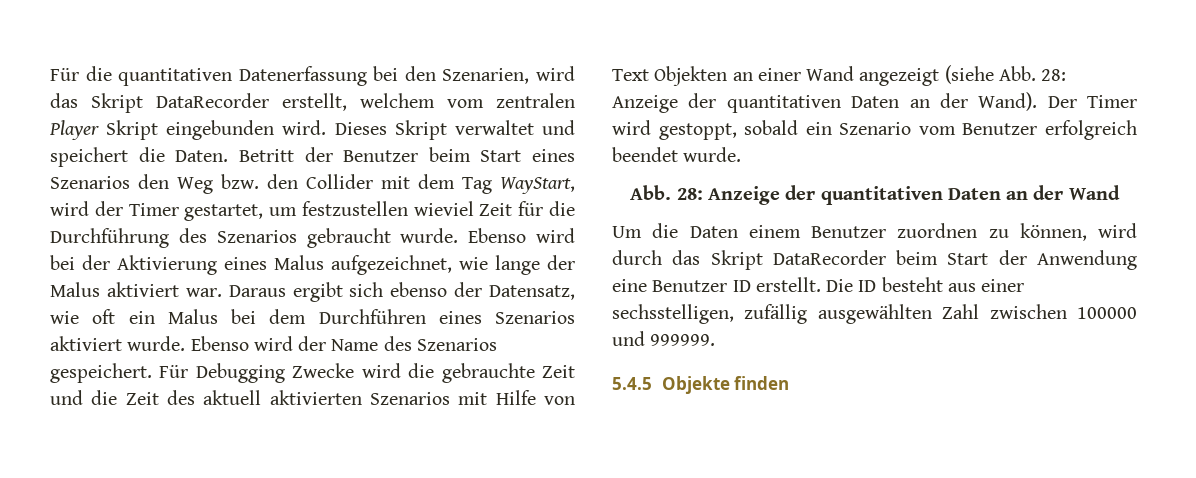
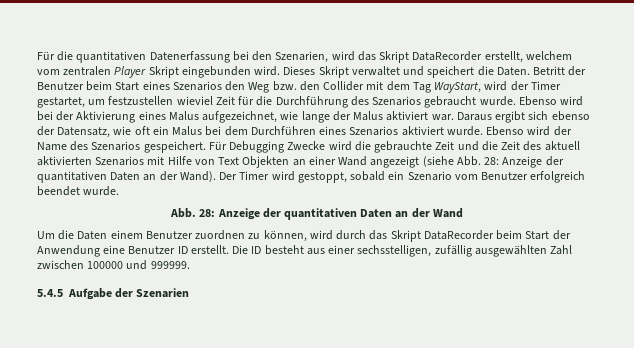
- 5.4.5 Objekte finden
+ 5.4.5 Aufgabe der Szenarien

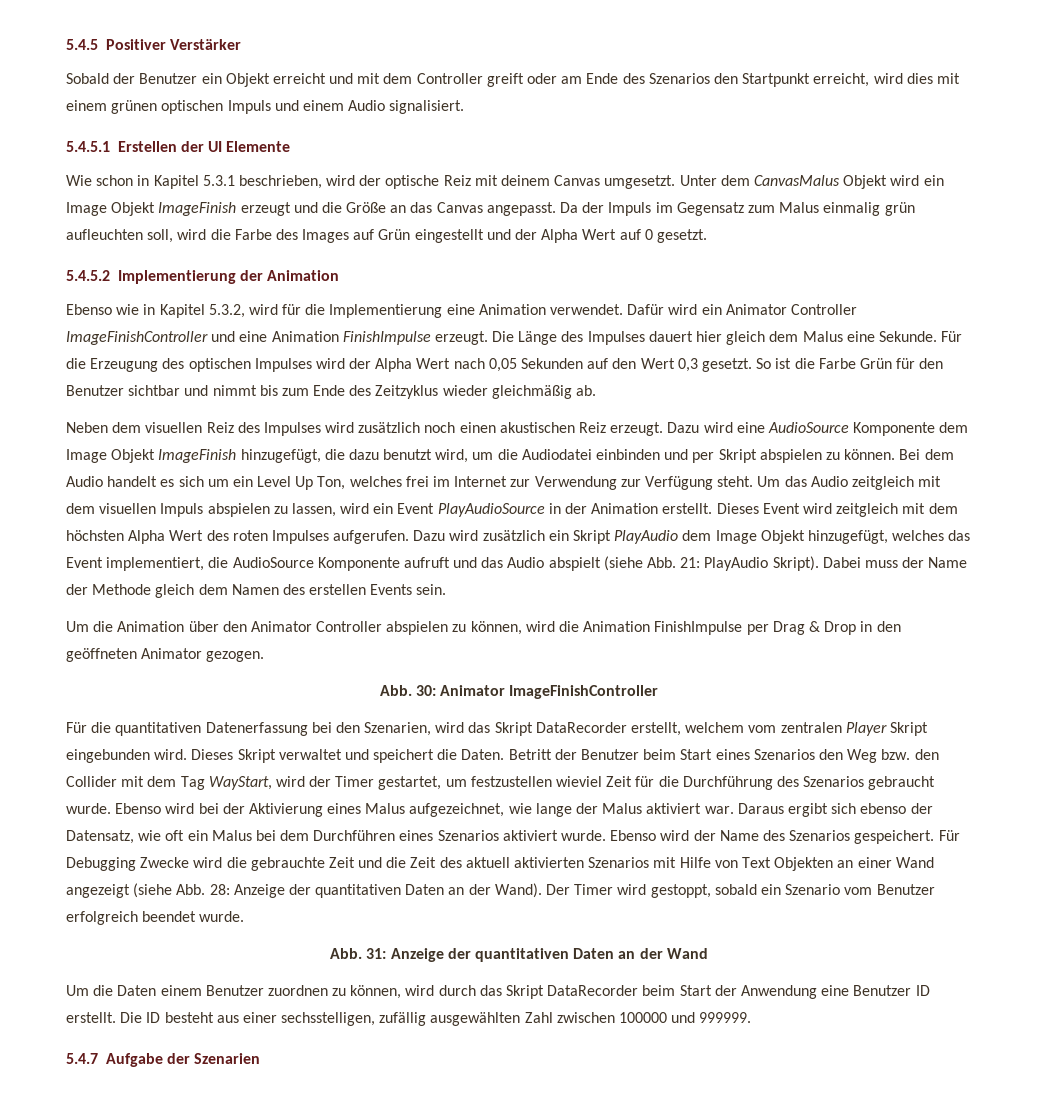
+ 5.4.5 Positiver Verstärker
+ Sobald der Benutzer ein Objekt erreicht und mit dem Controller greift oder am Ende des Szenarios den Startpunkt erreicht, wird dies mit einem grünen optischen Impuls und einem Audio signalisiert.
+ 5.4.5.1 Erstellen der UI Elemente
+ Wie schon in Kapitel 5.3.1 beschrieben, wird der optische Reiz mit deinem Canvas umgesetzt. Unter dem CanvasMalus Objekt wird ein Image Objekt ImageFinish erzeugt und die Größe an das Canvas angepasst. Da der Impuls im Gegensatz zum Malus einmalig grün aufleuchten soll, wird die Farbe des Images auf Grün eingestellt und der Alpha Wert auf 0 gesetzt.
+ 5.4.5.2 Implementierung der Animation
+ Ebenso wie in Kapitel 5.3.2, wird für die Implementierung eine Animation verwendet. Dafür wird ein Animator Controller ImageFinishController und eine Animation FinishImpulse erzeugt. Die Länge des Impulses dauert hier gleich dem Malus eine Sekunde. Für die Erzeugung des optischen Impulses wird der Alpha Wert nach 0,05 Sekunden auf den Wert 0,3 gesetzt. So ist die Farbe Grün für den Benutzer sichtbar und nimmt bis zum Ende des Zeitzyklus wieder gleichmäßig ab.
+ Neben dem visuellen Reiz des Impulses wird zusätzlich noch einen akustischen Reiz erzeugt. Dazu wird eine AudioSource Komponente dem Image Objekt ImageFinish hinzugefügt, die dazu benutzt wird, um die Audiodatei einbinden und per Skript abspielen zu können. Bei dem Audio handelt es sich um ein Level Up Ton, welches frei im Internet zur Verwendung zur Verfügung steht. Um das Audio zeitgleich mit dem visuellen Impuls abspielen zu lassen, wird ein Event PlayAudioSource in der Animation erstellt. Dieses Event wird zeitgleich mit dem höchsten Alpha Wert des roten Impulses aufgerufen. Dazu wird zusätzlich ein Skript PlayAudio dem Image Objekt hinzugefügt, welches das Event implementiert, die AudioSource Komponente aufruft und das Audio abspielt (siehe Abb. 21: PlayAudio Skript). Dabei muss der Name der Methode gleich dem Namen des erstellen Events sein.
+ Um die Animation über den Animator Controller abspielen zu können, wird die Animation FinishImpulse per Drag & Drop in den geöffneten Animator gezogen.
+ Abb. 30: Animator ImageFinishController
- Abb. 28: Anzeige der quantitativen Daten an der Wand
+ Abb. 31: Anzeige der quantitativen Daten an der Wand
- 5.4.5 Aufgabe der Szenarien
+ 5.4.7 Aufgabe der Szenarien

